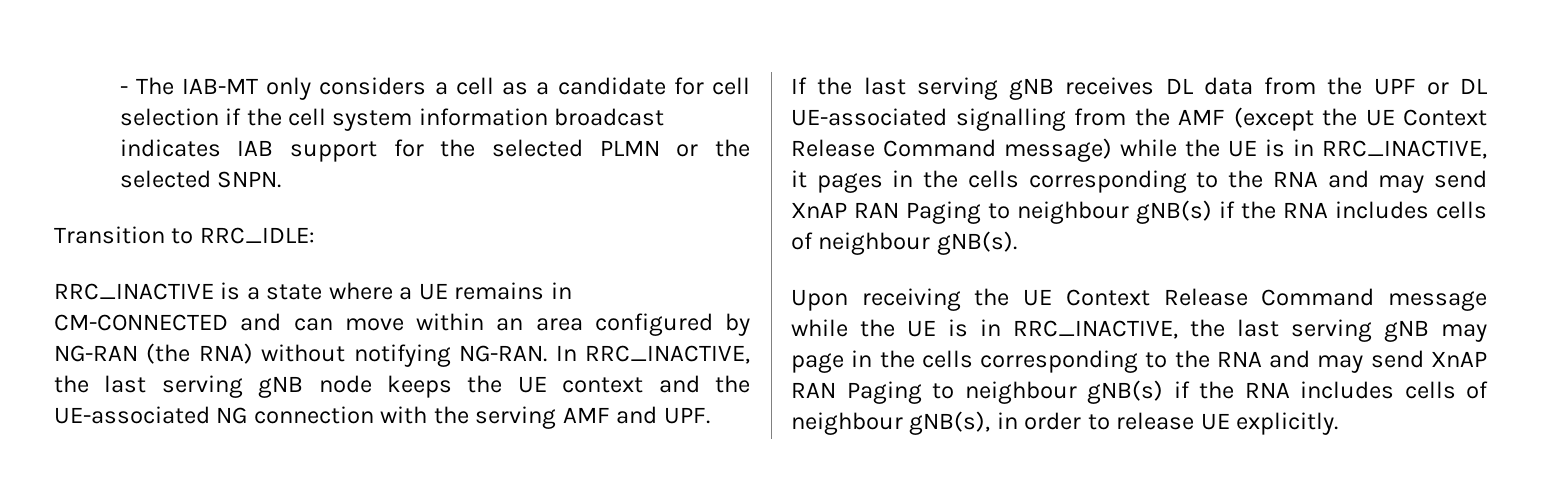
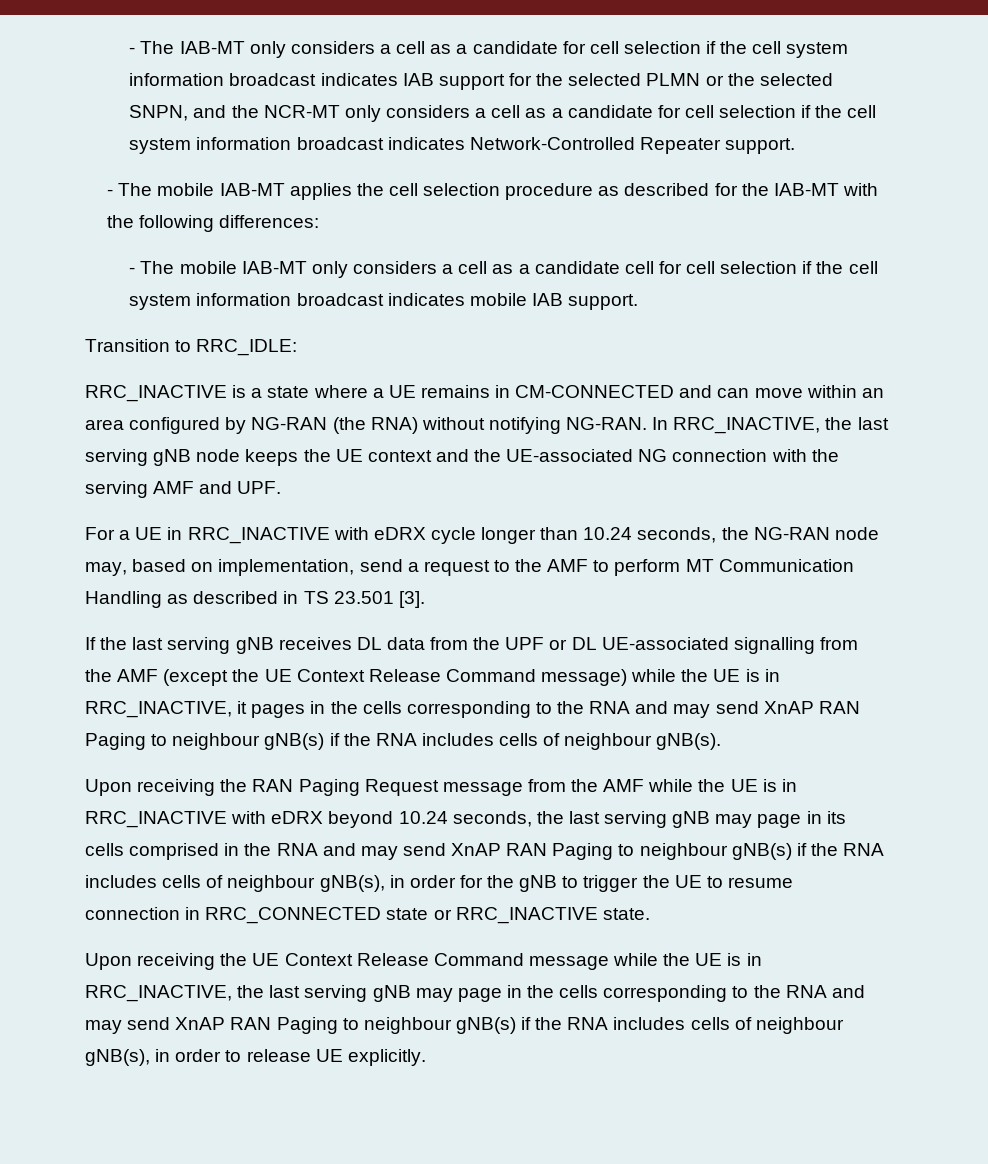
- - The IAB-MT only considers a cell as a candidate for cell selection if the cell system information broadcast indicates IAB support for the selected PLMN or the selected SNPN.
+ - The IAB-MT only considers a cell as a candidate for cell selection if the cell system information broadcast indicates IAB support for the selected PLMN or the selected SNPN, and the NCR-MT only considers a cell as a candidate for cell selection if the cell system information broadcast indicates Network-Controlled Repeater support.
+ - The mobile IAB-MT applies the cell selection procedure as described for the IAB-MT with the following differences:
+ - The mobile IAB-MT only considers a cell as a candidate cell for cell selection if the cell system information broadcast indicates mobile IAB support.
+ For a UE in RRC_INACTIVE with eDRX cycle longer than 10.24 seconds, the NG-RAN node may, based on implementation, send a request to the AMF to perform MT Communication Handling as described in TS 23.501 [3].
+ Upon receiving the RAN Paging Request message from the AMF while the UE is in RRC_INACTIVE with eDRX beyond 10.24 seconds, the last serving gNB may page in its cells comprised in the RNA and may send XnAP RAN Paging to neighbour gNB(s) if the RNA includes cells of neighbour gNB(s), in order for the gNB to trigger the UE to resume connection in RRC_CONNECTED state or RRC_INACTIVE state.

